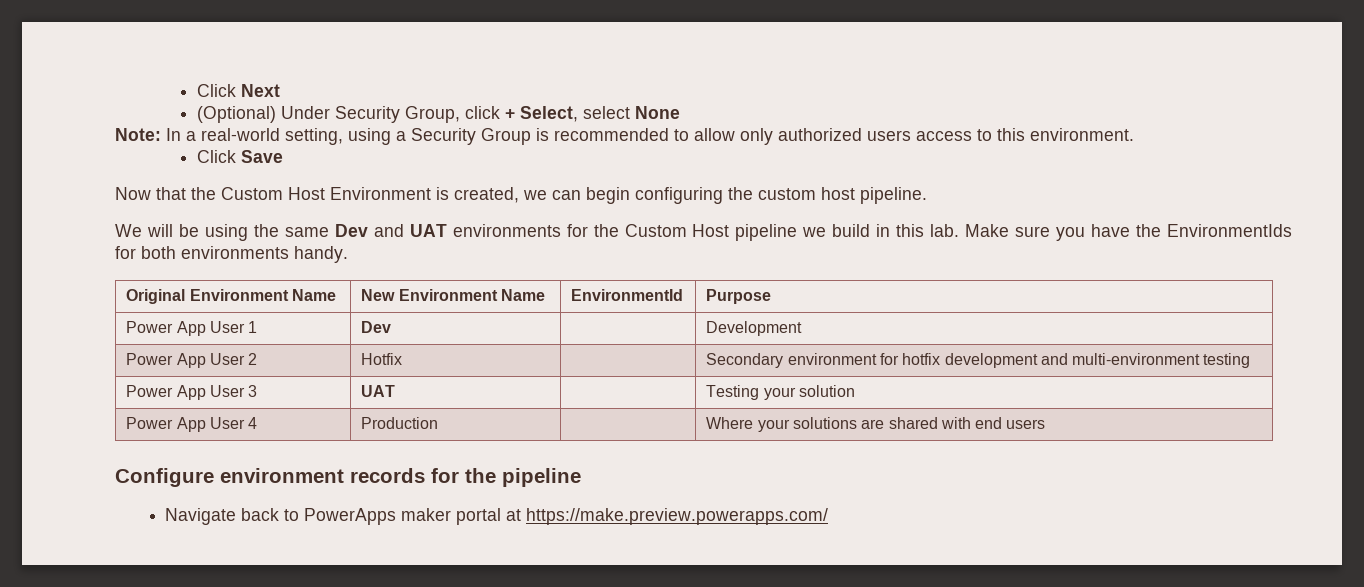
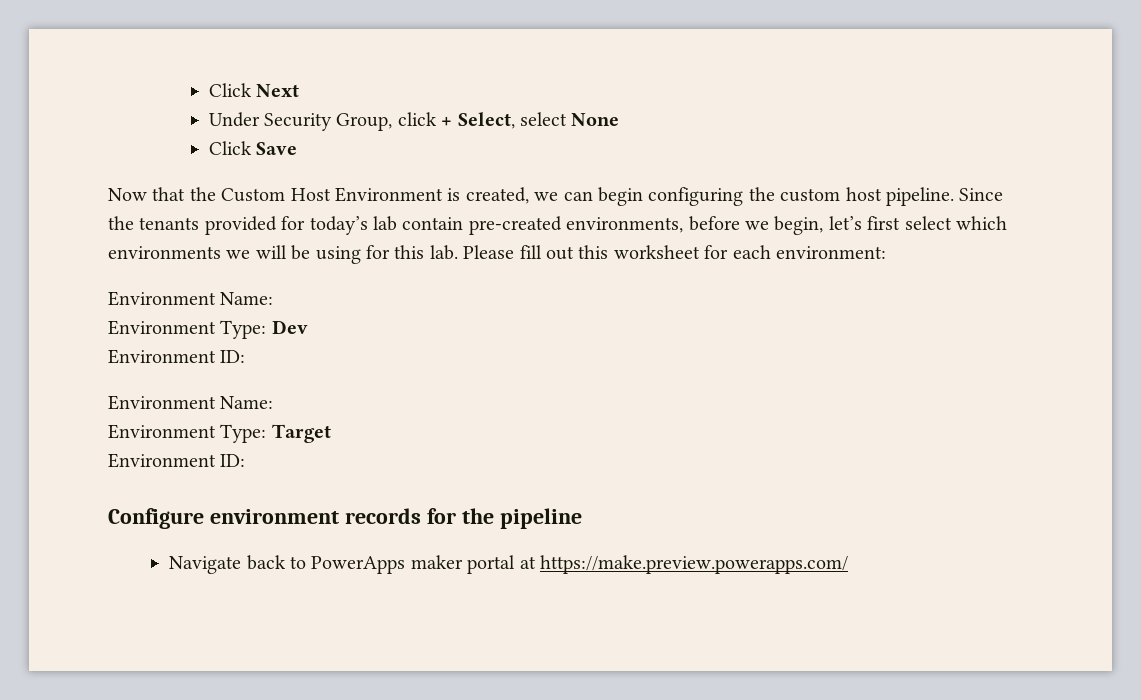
- (Optional) Under Security Group, click + Select, select None
+ Under Security Group, click + Select, select None
- Note: In a real-world setting, using a Security Group is recommended to allow only authorized users access to this environment.
- Now that the Custom Host Environment is created, we can begin configuring the custom host pipeline.
- We will be using the same Dev and UAT environments for the Custom Host pipeline we build in this lab. Make sure you have the EnvironmentIds for both environments handy.
- Original Environment Name | New Environment Name | EnvironmentId | Purpose
- Power App User 1 | Dev | | Development
- Power App User 2 | Hotfix | | Secondary environment for hotfix development and multi-environment testing
- Power App User 3 | UAT | | Testing your solution
- Power App User 4 | Production | | Where your solutions are shared with end users
+ Now that the Custom Host Environment is created, we can begin configuring the custom host pipeline. Since the tenants provided for today’s lab contain pre-created environments, before we begin, let’s first select which environments we will be using for this lab. Please fill out this worksheet for each environment:
+ Environment Name:
+ Environment Type: Dev
+ Environment ID:
+ Environment Name:
+ Environment Type: Target
+ Environment ID:

